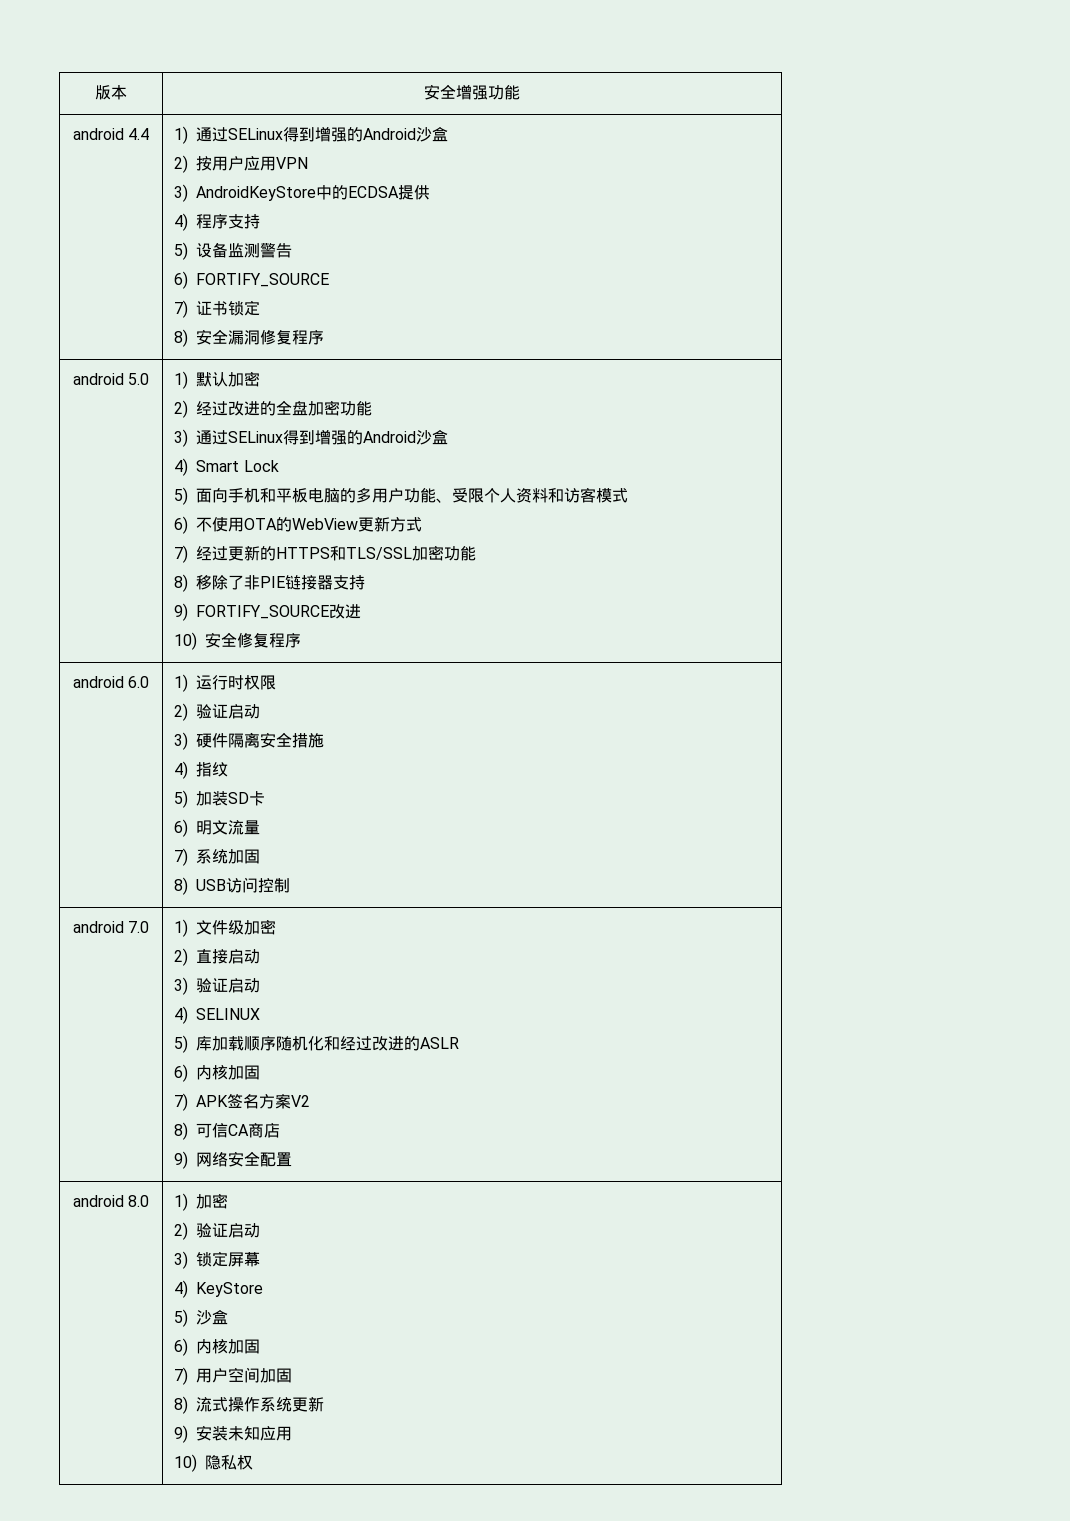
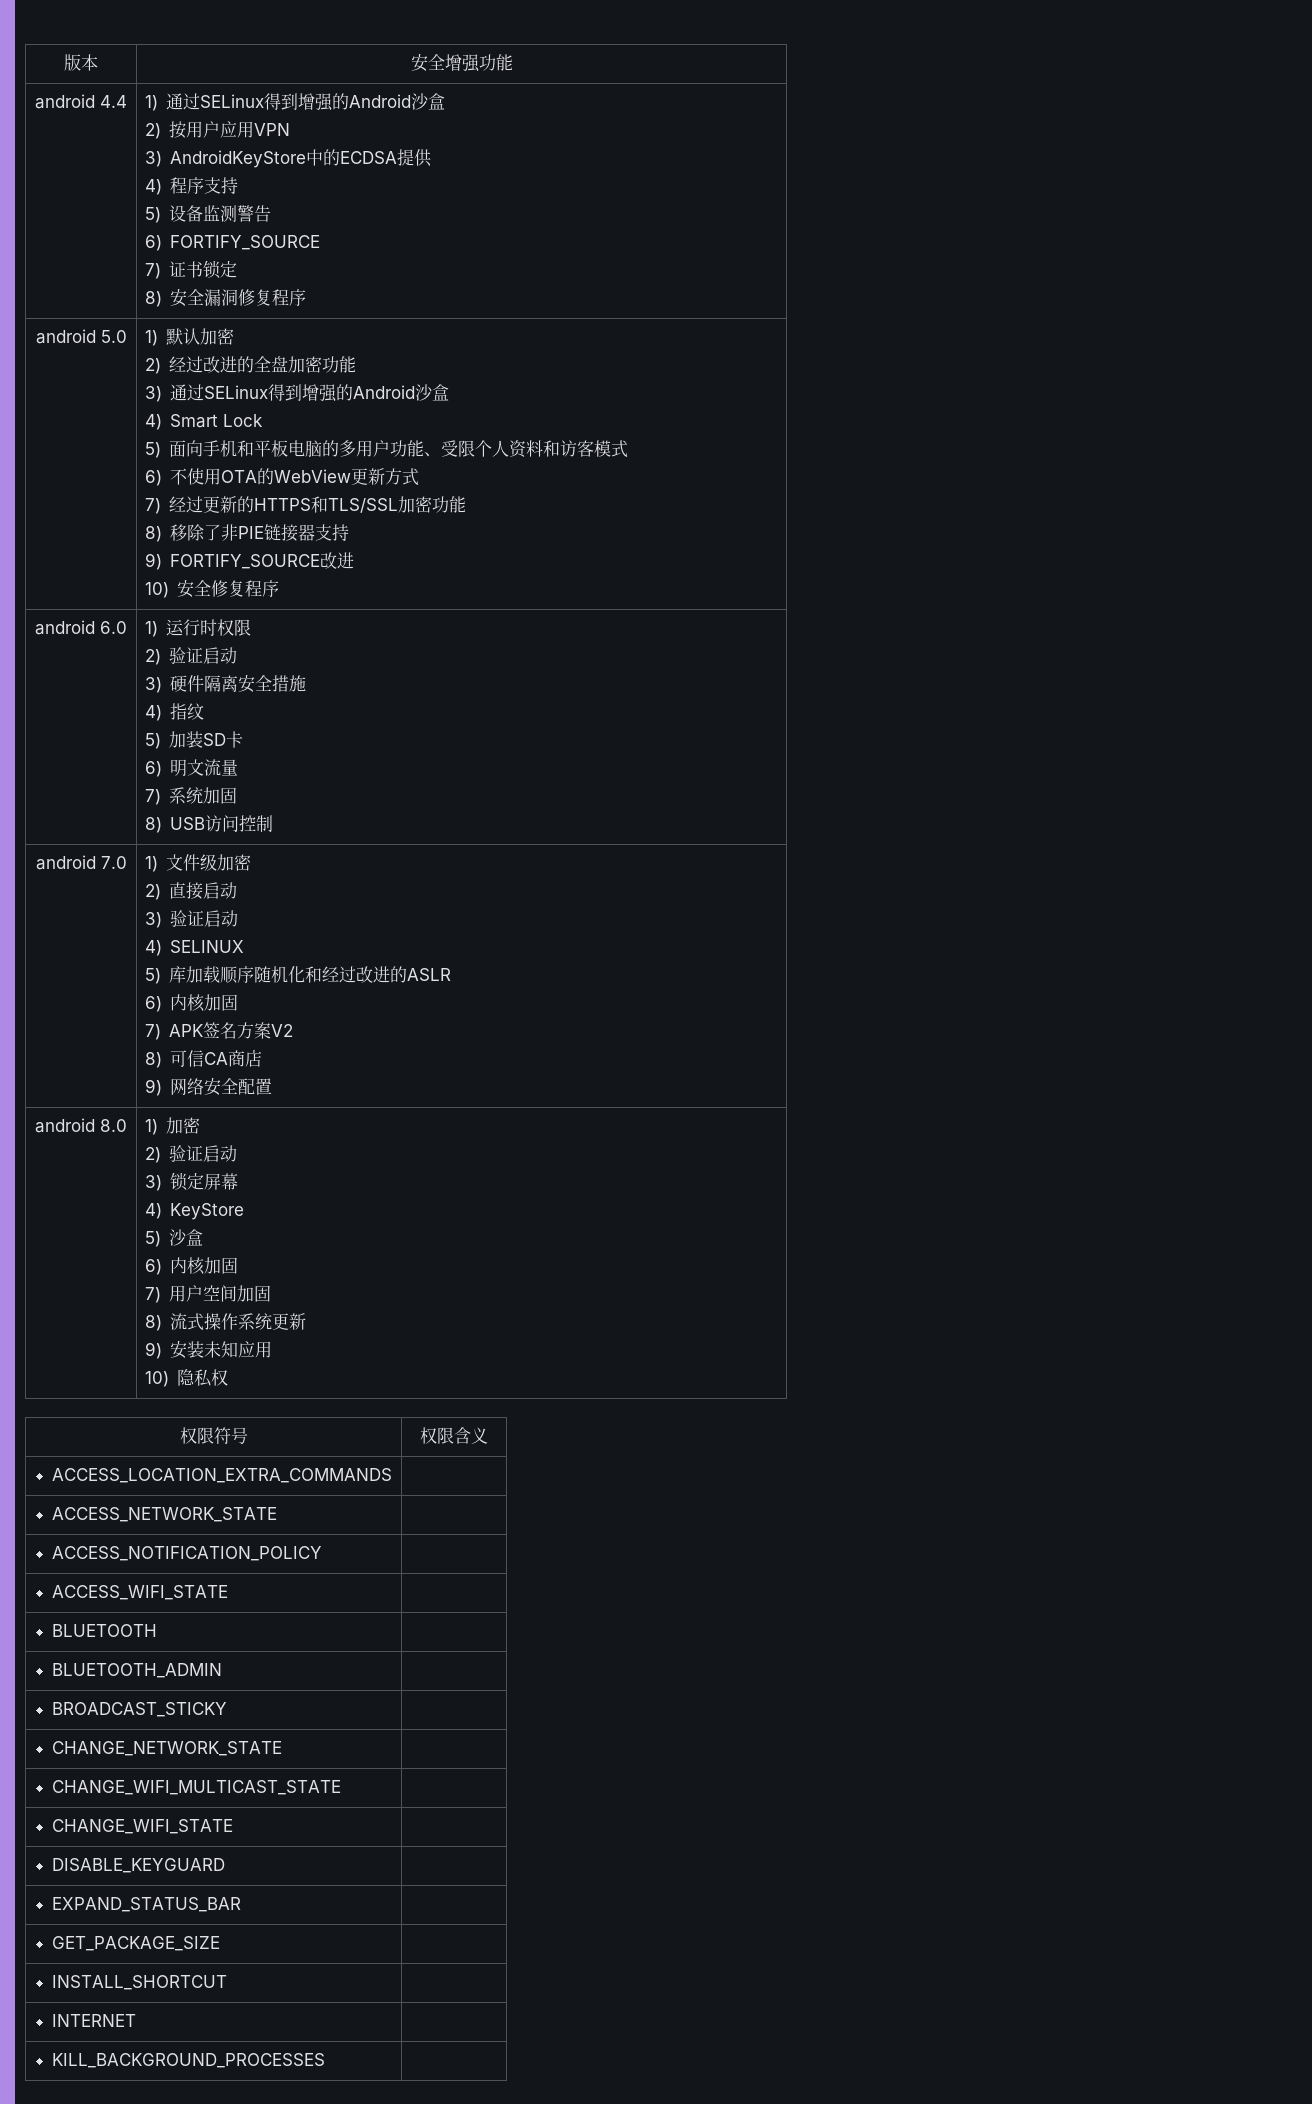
+ 权限符号 | 权限含义
+ ACCESS_LOCATION_EXTRA_COMMANDS |
+ ACCESS_NETWORK_STATE |
+ ACCESS_NOTIFICATION_POLICY |
+ ACCESS_WIFI_STATE |
+ BLUETOOTH |
+ BLUETOOTH_ADMIN |
+ BROADCAST_STICKY |
+ CHANGE_NETWORK_STATE |
+ CHANGE_WIFI_MULTICAST_STATE |
+ CHANGE_WIFI_STATE |
+ DISABLE_KEYGUARD |
+ EXPAND_STATUS_BAR |
+ GET_PACKAGE_SIZE |
+ INSTALL_SHORTCUT |
+ INTERNET |
+ KILL_BACKGROUND_PROCESSES |

